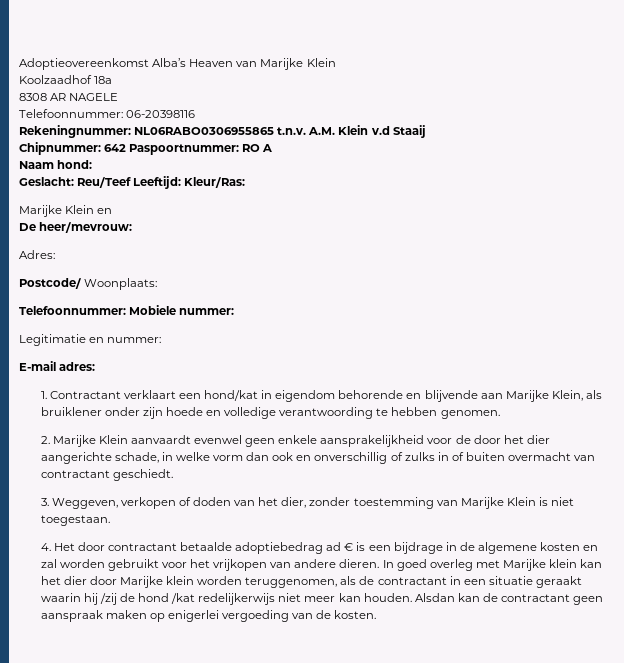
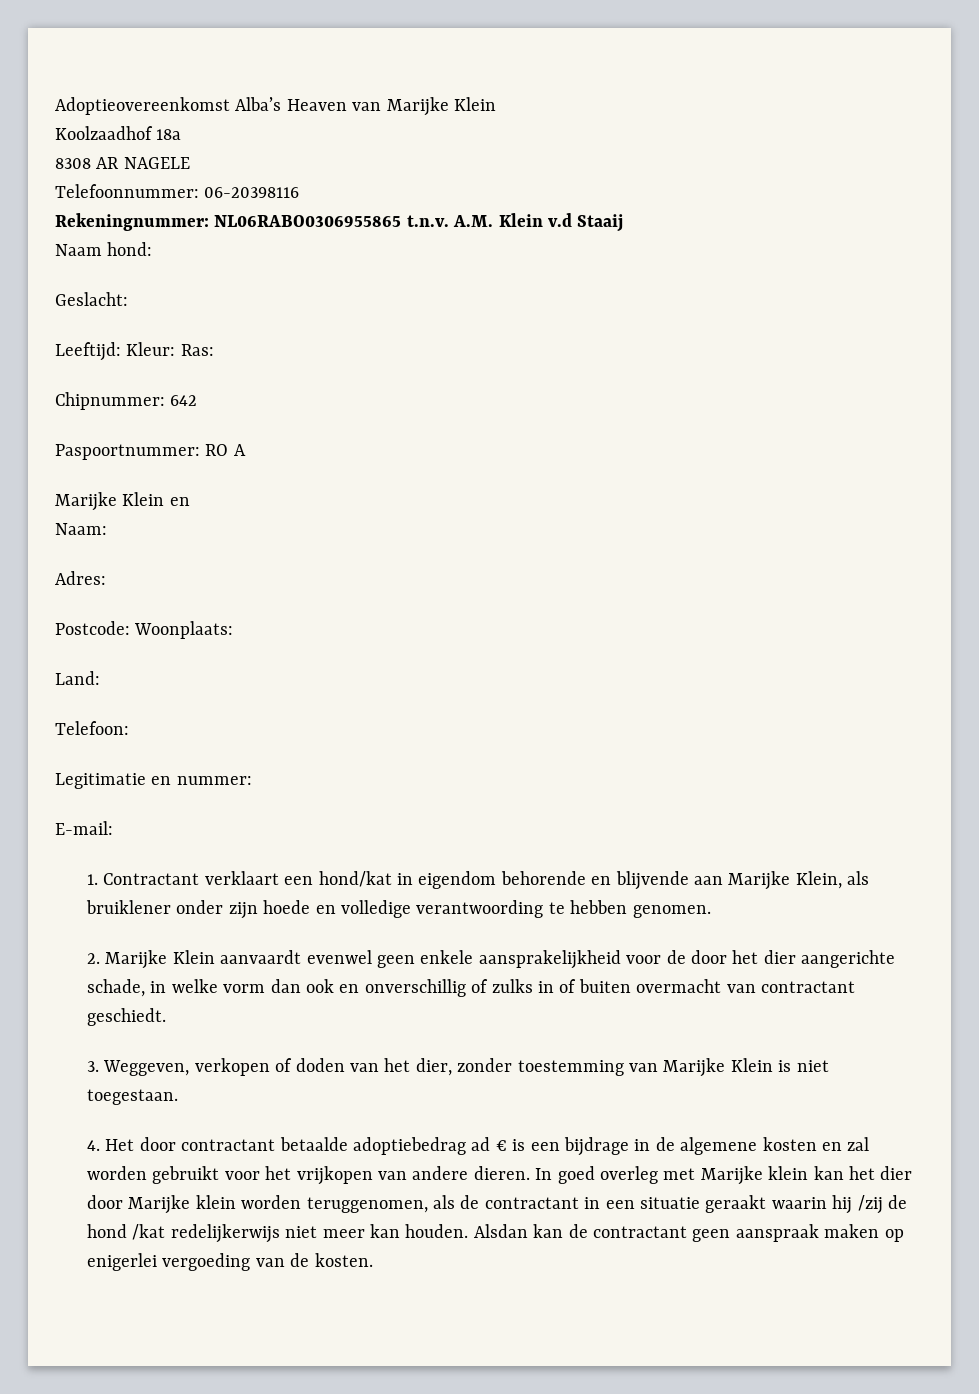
- Chipnummer: 642 Paspoortnummer: RO A
  Naam hond:
- Geslacht: Reu/Teef Leeftijd: Kleur/Ras:
+ Geslacht:
+ Leeftijd: Kleur: Ras:
+ Chipnummer: 642
+ Paspoortnummer: RO A
- De heer/mevrouw:
+ Naam:
- Postcode/ Woonplaats:
+ Postcode: Woonplaats:
- Telefoonnummer: Mobiele nummer:
+ Land:
+ Telefoon:
- E-mail adres:
+ E-mail:

